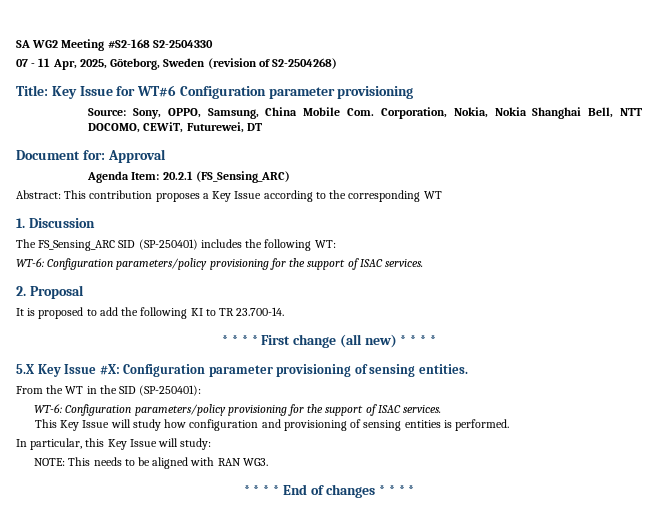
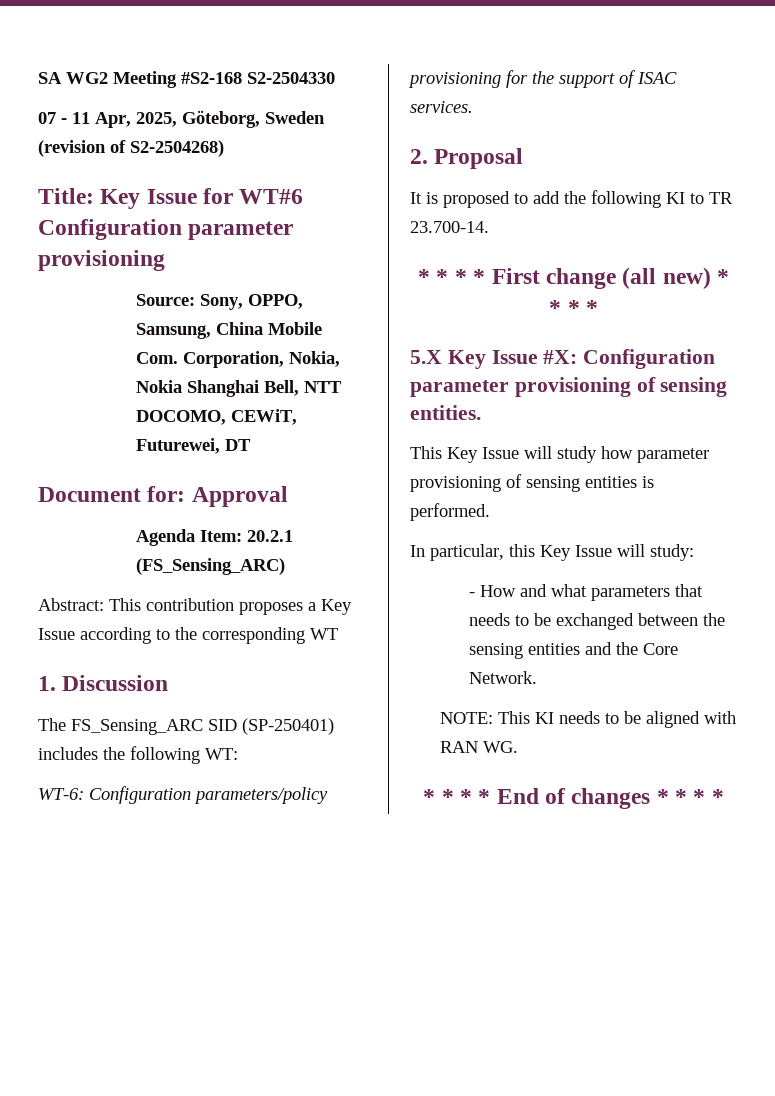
- From the WT in the SID (SP-250401):
- WT-6: Configuration parameters/policy provisioning for the support of ISAC services.
- This Key Issue will study how configuration and provisioning of sensing entities is performed.
+ This Key Issue will study how parameter provisioning of sensing entities is performed.
+ - How and what parameters that needs to be exchanged between the sensing entities and the Core Network.
- NOTE: This needs to be aligned with RAN WG3.
+ NOTE: This KI needs to be aligned with RAN WG.

